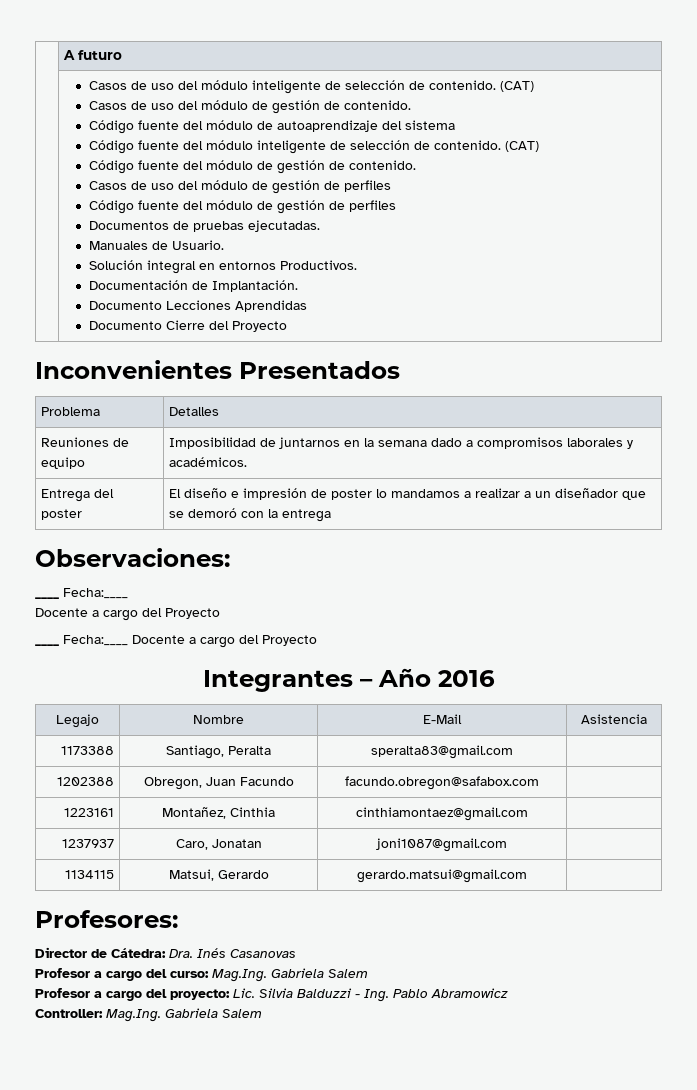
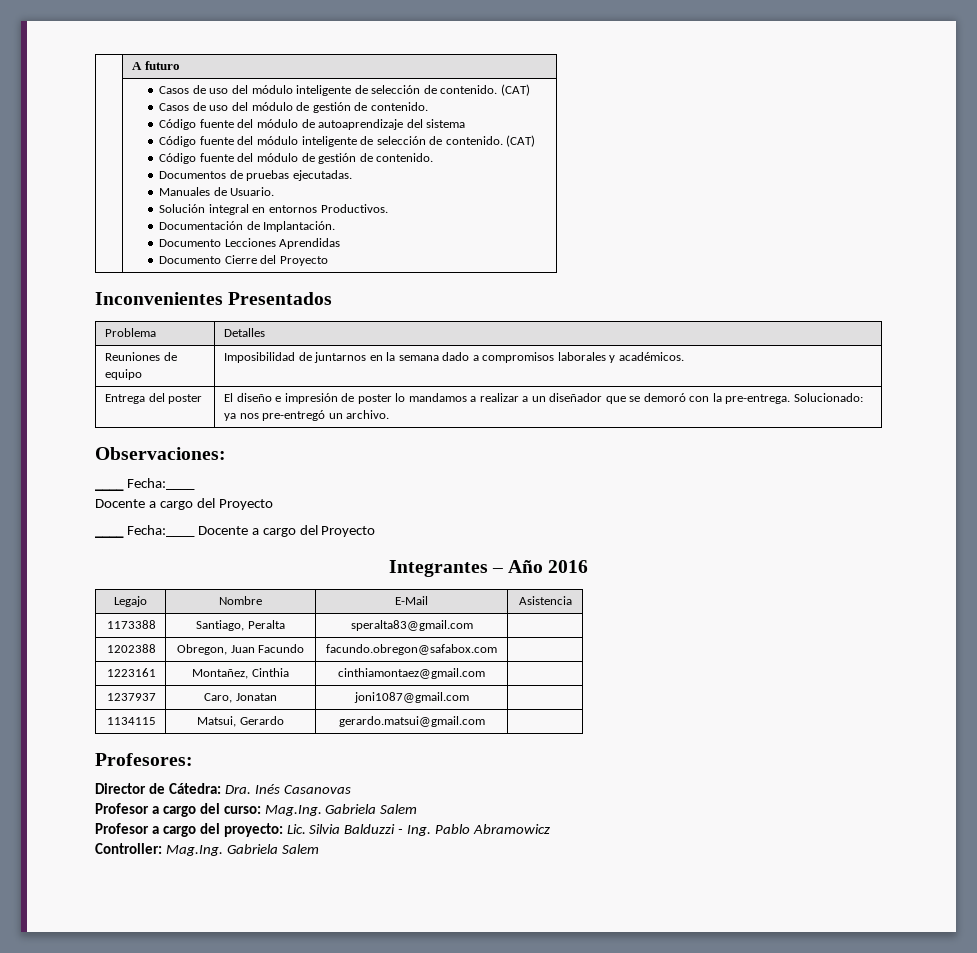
- Casos de uso del módulo de gestión de perfiles
- Código fuente del módulo de gestión de perfiles
- Entrega del poster | El diseño e impresión de poster lo mandamos a realizar a un diseñador que se demoró con la entrega
+ Entrega del poster | El diseño e impresión de poster lo mandamos a realizar a un diseñador que se demoró con la pre-entrega. Solucionado: ya nos pre-entregó un archivo.

